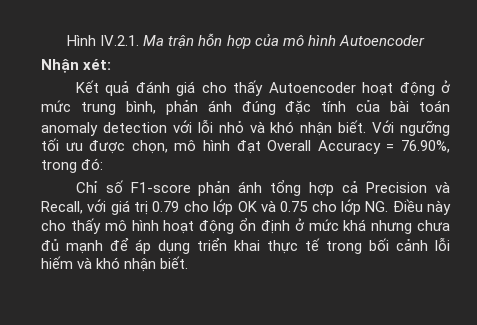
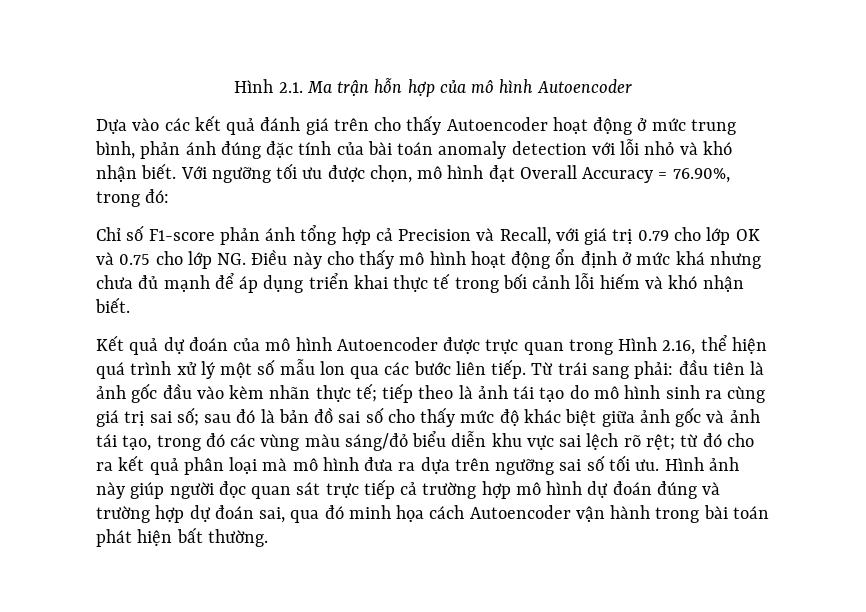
- Hình IV.2.1. Ma trận hỗn hợp của mô hình Autoencoder
+ Hình 2.1. Ma trận hỗn hợp của mô hình Autoencoder
- Nhận xét:
- Kết quả đánh giá cho thấy Autoencoder hoạt động ở mức trung bình, phản ánh đúng đặc tính của bài toán anomaly detection với lỗi nhỏ và khó nhận biết.
+ Dựa vào các kết quả đánh giá trên cho thấy Autoencoder hoạt động ở mức trung bình, phản ánh đúng đặc tính của bài toán anomaly detection với lỗi nhỏ và khó nhận biết.
+ Kết quả dự đoán của mô hình Autoencoder được trực quan trong Hình 2.16, thể hiện quá trình xử lý một số mẫu lon qua các bước liên tiếp. Từ trái sang phải: đầu tiên là ảnh gốc đầu vào kèm nhãn thực tế; tiếp theo là ảnh tái tạo do mô hình sinh ra cùng giá trị sai số; sau đó là bản đồ sai số cho thấy mức độ khác biệt giữa ảnh gốc và ảnh tái tạo, trong đó các vùng màu sáng/đỏ biểu diễn khu vực sai lệch rõ rệt; từ đó cho ra kết quả phân loại mà mô hình đưa ra dựa trên ngưỡng sai số tối ưu. Hình ảnh này giúp người đọc quan sát trực tiếp cả trường hợp mô hình dự đoán đúng và trường hợp dự đoán sai, qua đó minh họa cách Autoencoder vận hành trong bài toán phát hiện bất thường.

